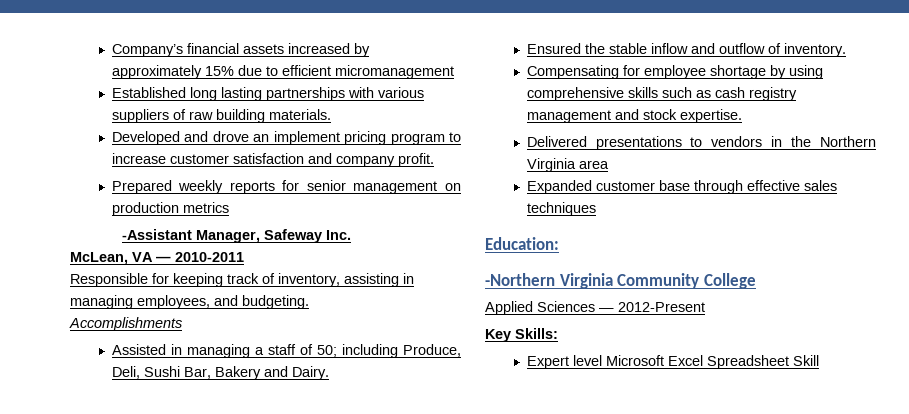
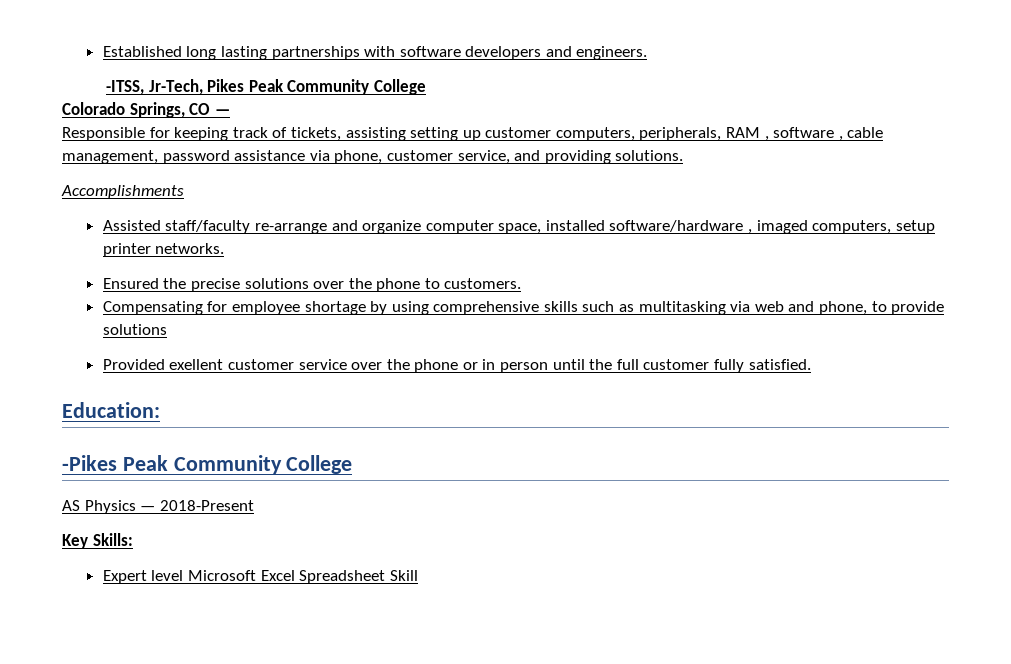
- Company’s financial assets increased by approximately 15% due to efficient micromanagement
- Established long lasting partnerships with various suppliers of raw building materials.
- Developed and drove an implement pricing program to increase customer satisfaction and company profit.
- Prepared weekly reports for senior management on production metrics
- -Assistant Manager, Safeway Inc.
- McLean, VA — 2010-2011
+ Established long lasting partnerships with software developers and engineers.
+ -ITSS, Jr-Tech, Pikes Peak Community College
+ Colorado Springs, CO —
- Responsible for keeping track of inventory, assisting in managing employees, and budgeting.
+ Responsible for keeping track of tickets, assisting setting up customer computers, peripherals, RAM , software , cable management, password assistance via phone, customer service, and providing solutions.
  Accomplishments
- Assisted in managing a staff of 50; including Produce, Deli, Sushi Bar, Bakery and Dairy.
- Ensured the stable inflow and outflow of inventory.
+ Assisted staff/faculty re-arrange and organize computer space, installed software/hardware , imaged computers, setup printer networks.
+ Ensured the precise solutions over the phone to customers.
- Compensating for employee shortage by using comprehensive skills such as cash registry management and stock expertise.
- Delivered presentations to vendors in the Northern Virginia area
- Expanded customer base through effective sales techniques
+ Compensating for employee shortage by using comprehensive skills such as multitasking via web and phone, to provide solutions
+ Provided exellent customer service over the phone or in person until the full customer fully satisfied.
- -Northern Virginia Community College
- Applied Sciences — 2012-Present
+ -Pikes Peak Community College
+ AS Physics — 2018-Present

